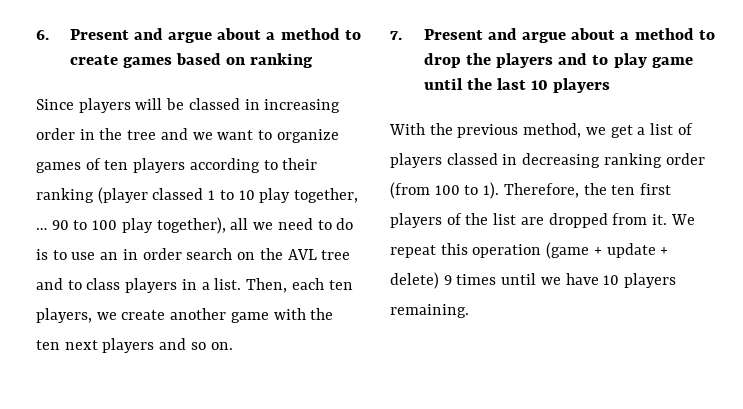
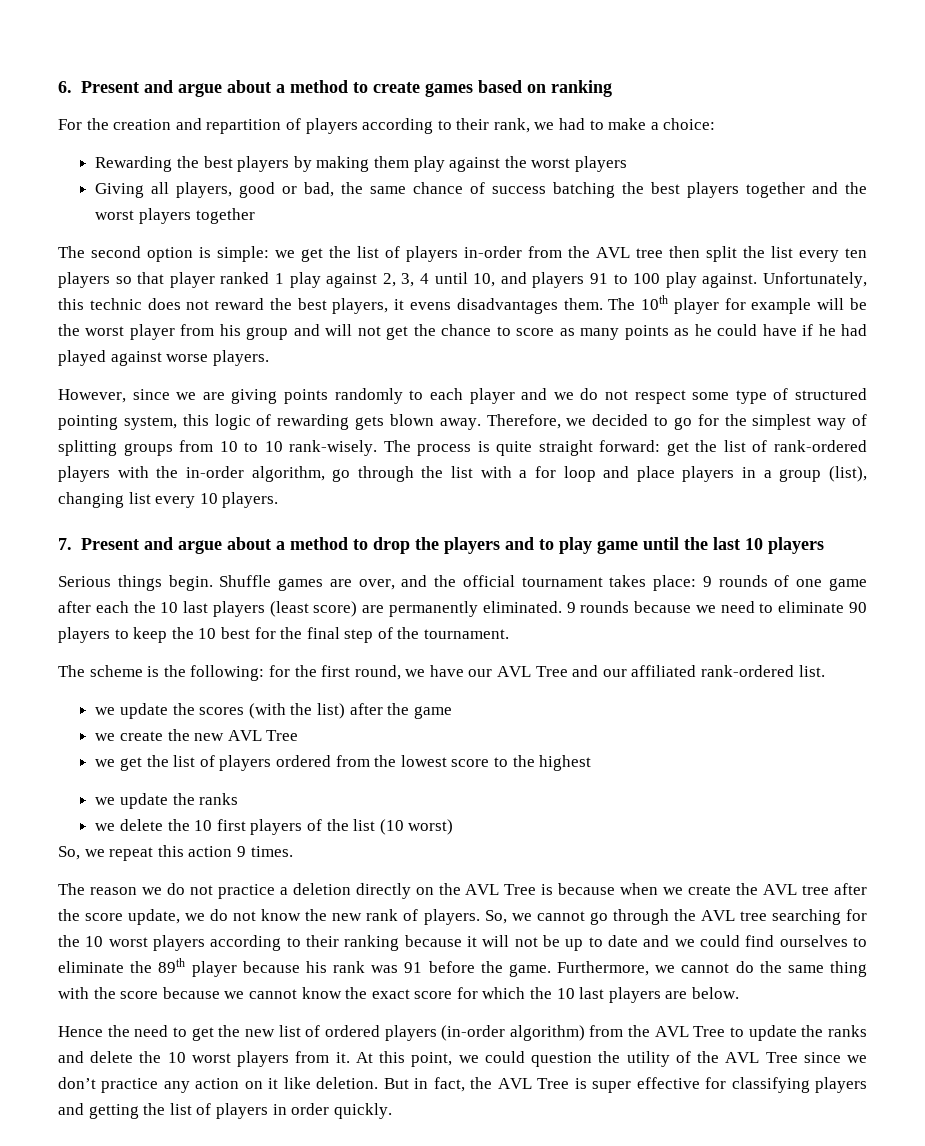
- Since players will be classed in increasing order in the tree and we want to organize games of ten players according to their ranking (player classed 1 to 10 play together, … 90 to 100 play together), all we need to do is to use an in order search on the AVL tree and to class players in a list. Then, each ten players, we create another game with the ten next players and so on.
+ For the creation and repartition of players according to their rank, we had to make a choice:
+ Rewarding the best players by making them play against the worst players
+ Giving all players, good or bad, the same chance of success batching the best players together and the worst players together
+ The second option is simple: we get the list of players in-order from the AVL tree then split the list every ten players so that player ranked 1 play against 2, 3, 4 until 10, and players 91 to 100 play against. Unfortunately, this technic does not reward the best players, it evens disadvantages them. The 10th player for example will be the worst player from his group and will not get the chance to score as many points as he could have if he had played against worse players.
+ However, since we are giving points randomly to each player and we do not respect some type of structured pointing system, this logic of rewarding gets blown away. Therefore, we decided to go for the simplest way of splitting groups from 10 to 10 rank-wisely. The process is quite straight forward: get the list of rank-ordered players with the in-order algorithm, go through the list with a for loop and place players in a group (list), changing list every 10 players.
- With the previous method, we get a list of players classed in decreasing ranking order (from 100 to 1). Therefore, the ten first players of the list are dropped from it. We repeat this operation (game + update + delete) 9 times until we have 10 players remaining.
+ Serious things begin. Shuffle games are over, and the official tournament takes place: 9 rounds of one game after each the 10 last players (least score) are permanently eliminated. 9 rounds because we need to eliminate 90 players to keep the 10 best for the final step of the tournament.
+ The scheme is the following: for the first round, we have our AVL Tree and our affiliated rank-ordered list.
+ we update the scores (with the list) after the game
+ we create the new AVL Tree
+ we get the list of players ordered from the lowest score to the highest
+ we update the ranks
+ we delete the 10 first players of the list (10 worst)
+ So, we repeat this action 9 times.
+ The reason we do not practice a deletion directly on the AVL Tree is because when we create the AVL tree after the score update, we do not know the new rank of players. So, we cannot go through the AVL tree searching for the 10 worst players according to their ranking because it will not be up to date and we could find ourselves to eliminate the 89th player because his rank was 91 before the game. Furthermore, we cannot do the same thing with the score because we cannot know the exact score for which the 10 last players are below.
+ Hence the need to get the new list of ordered players (in-order algorithm) from the AVL Tree to update the ranks and delete the 10 worst players from it. At this point, we could question the utility of the AVL Tree since we don’t practice any action on it like deletion. But in fact, the AVL Tree is super effective for classifying players and getting the list of players in order quickly.

